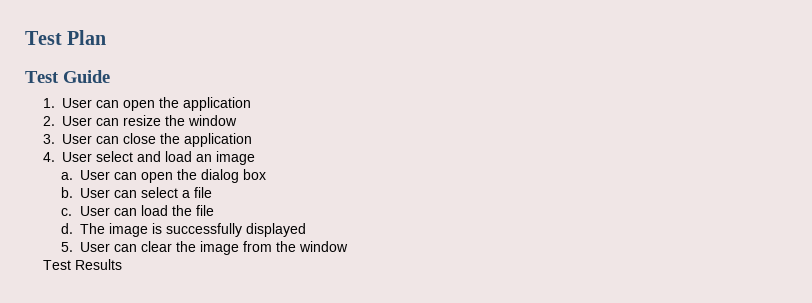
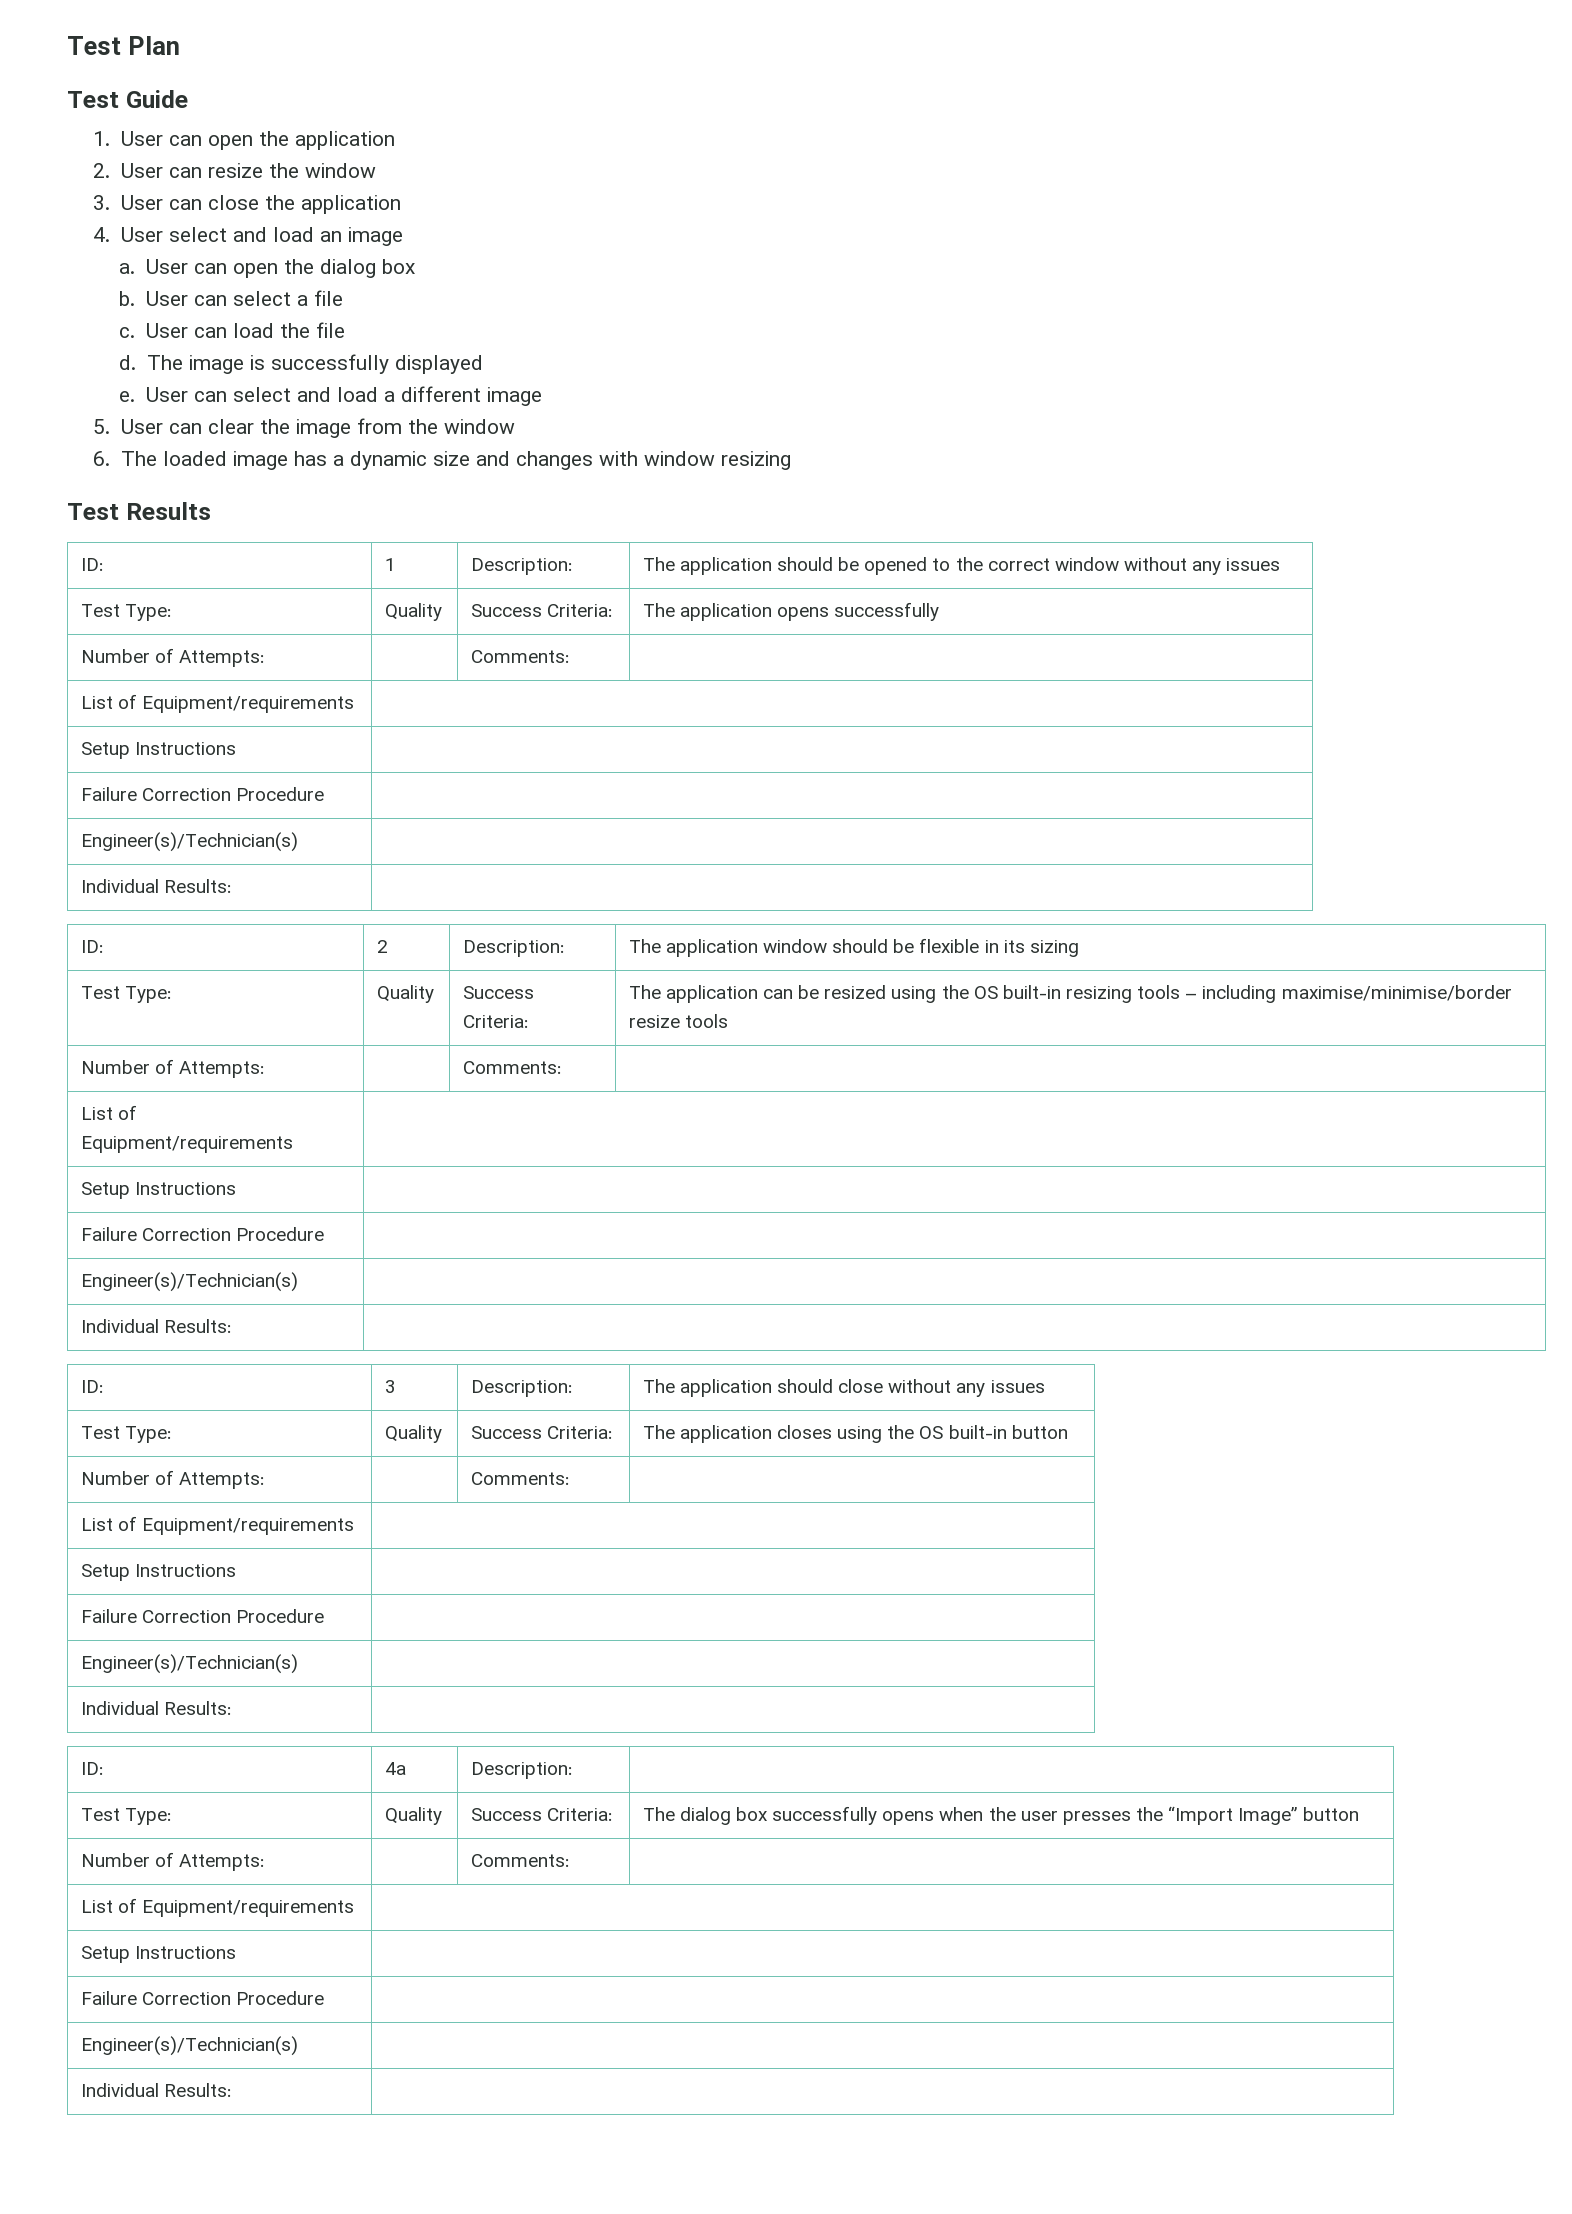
+ e. User can select and load a different image
+ 6. The loaded image has a dynamic size and changes with window resizing
  Test Results
+ ID: | 1 | Description: | The application should be opened to the correct window without any issues
+ Test Type: | Quality | Success Criteria: | The application opens successfully
+ Number of Attempts: | | Comments: |
+ List of Equipment/requirements |
+ Setup Instructions |
+ Failure Correction Procedure |
+ Engineer(s)/Technician(s) |
+ Individual Results: |
+ ID: | 2 | Description: | The application window should be flexible in its sizing
+ Test Type: | Quality | Success Criteria: | The application can be resized using the OS built-in resizing tools – including maximise/minimise/border resize tools
+ Number of Attempts: | | Comments: |
+ List of Equipment/requirements |
+ Setup Instructions |
+ Failure Correction Procedure |
+ Engineer(s)/Technician(s) |
+ Individual Results: |
+ ID: | 3 | Description: | The application should close without any issues
+ Test Type: | Quality | Success Criteria: | The application closes using the OS built-in button
+ Number of Attempts: | | Comments: |
+ List of Equipment/requirements |
+ Setup Instructions |
+ Failure Correction Procedure |
+ Engineer(s)/Technician(s) |
+ Individual Results: |
+ ID: | 4a | Description: |
+ Test Type: | Quality | Success Criteria: | The dialog box successfully opens when the user presses the “Import Image” button
+ Number of Attempts: | | Comments: |
+ List of Equipment/requirements |
+ Setup Instructions |
+ Failure Correction Procedure |
+ Engineer(s)/Technician(s) |
+ Individual Results: |

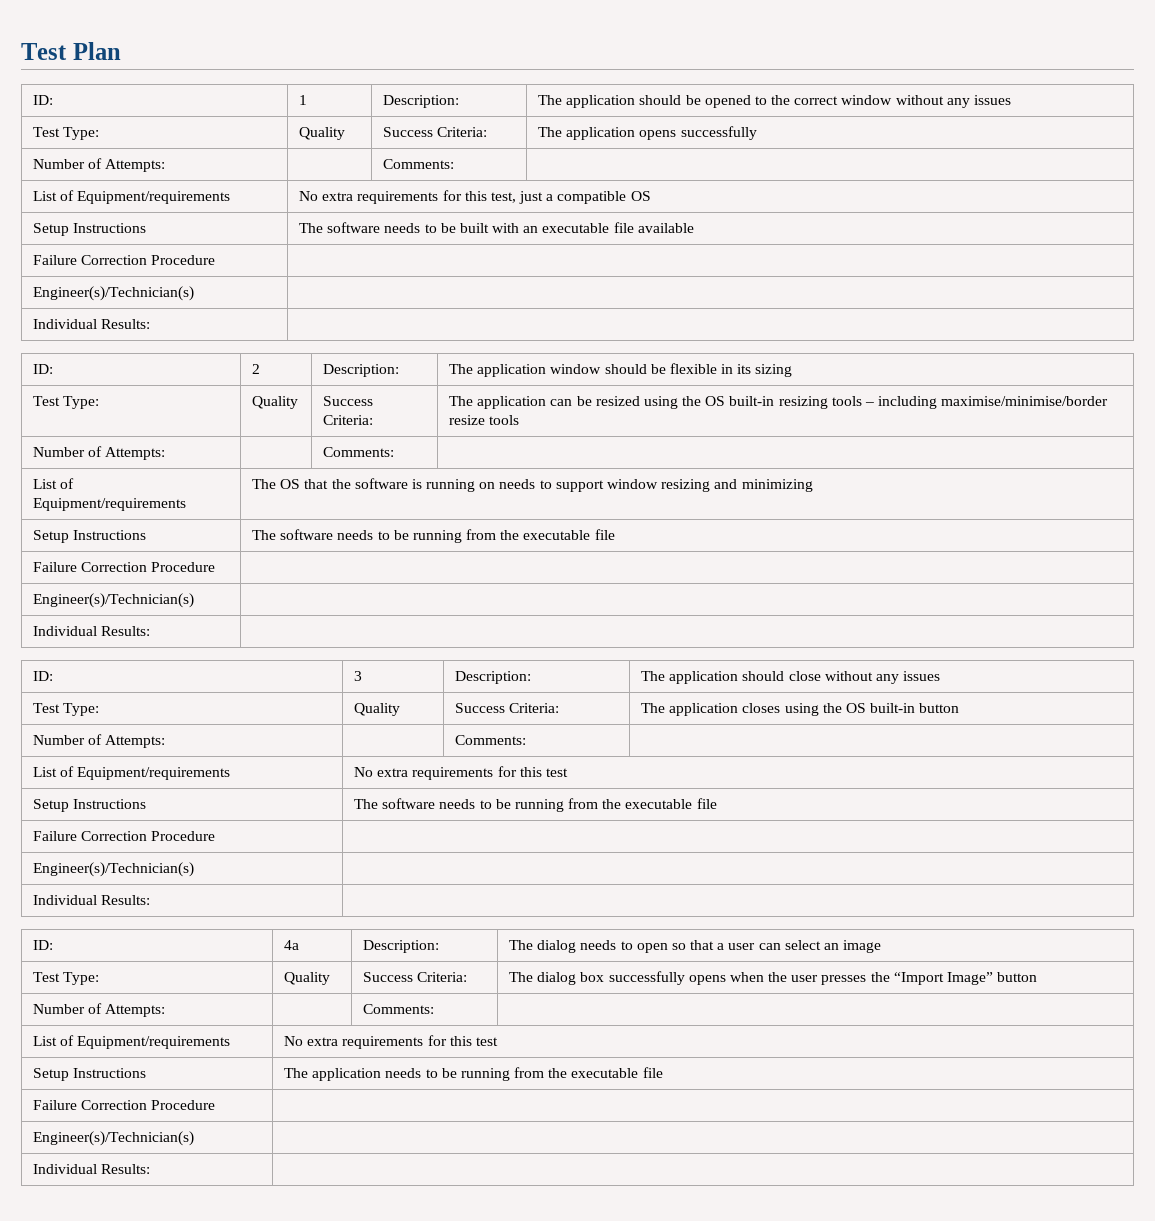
- Test Guide
- 1. User can open the application
- 2. User can resize the window
- 3. User can close the application
- 4. User select and load an image
- a. User can open the dialog box
- b. User can select a file
- c. User can load the file
- d. The image is successfully displayed
- e. User can select and load a different image
- 5. User can clear the image from the window
- 6. The loaded image has a dynamic size and changes with window resizing
- Test Results
  Test Type: | Quality | Success Criteria: | The application opens successfully
  Number of Attempts: | | Comments: |
- List of Equipment/requirements |
- Setup Instructions |
+ List of Equipment/requirements | No extra requirements for this test, just a compatible OS
+ Setup Instructions | The software needs to be built with an executable file available
  Test Type: | Quality | Success Criteria: | The application can be resized using the OS built-in resizing tools – including maximise/minimise/border resize tools
  Number of Attempts: | | Comments: |
- List of Equipment/requirements |
- Setup Instructions |
+ List of Equipment/requirements | The OS that the software is running on needs to support window resizing and minimizing
+ Setup Instructions | The software needs to be running from the executable file
  Test Type: | Quality | Success Criteria: | The application closes using the OS built-in button
  Number of Attempts: | | Comments: |
- List of Equipment/requirements |
- Setup Instructions |
+ List of Equipment/requirements | No extra requirements for this test
+ Setup Instructions | The software needs to be running from the executable file
- ID: | 4a | Description: |
+ ID: | 4a | Description: | The dialog needs to open so that a user can select an image
  Test Type: | Quality | Success Criteria: | The dialog box successfully opens when the user presses the “Import Image” button
  Number of Attempts: | | Comments: |
- List of Equipment/requirements |
- Setup Instructions |
+ List of Equipment/requirements | No extra requirements for this test
+ Setup Instructions | The application needs to be running from the executable file

